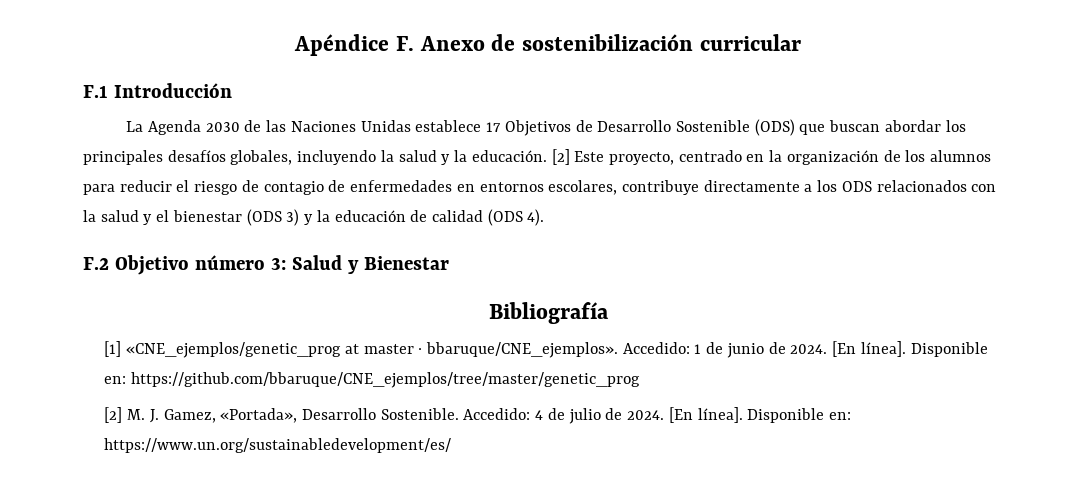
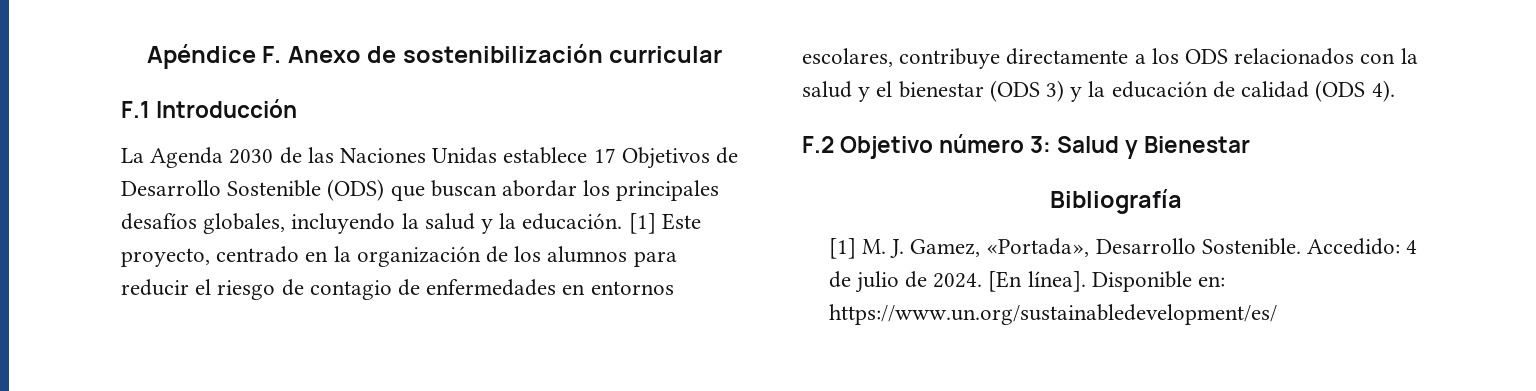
- [2] Este proyecto, centrado en la organización de los alumnos para reducir el riesgo de contagio de enfermedades en entornos escolares, contribuye directamente a los ODS relacionados con la salud y el bienestar (ODS 3) y la educación de calidad (ODS 4).
+ [1] Este proyecto, centrado en la organización de los alumnos para reducir el riesgo de contagio de enfermedades en entornos escolares, contribuye directamente a los ODS relacionados con la salud y el bienestar (ODS 3) y la educación de calidad (ODS 4).
- [1] «CNE_ejemplos/genetic_prog at master · bbaruque/CNE_ejemplos». Accedido: 1 de junio de 2024. [En línea]. Disponible en: https://github.com/bbaruque/CNE_ejemplos/tree/master/genetic_prog
- [2] M. J. Gamez, «Portada», Desarrollo Sostenible.
+ [1] M. J. Gamez, «Portada», Desarrollo Sostenible.

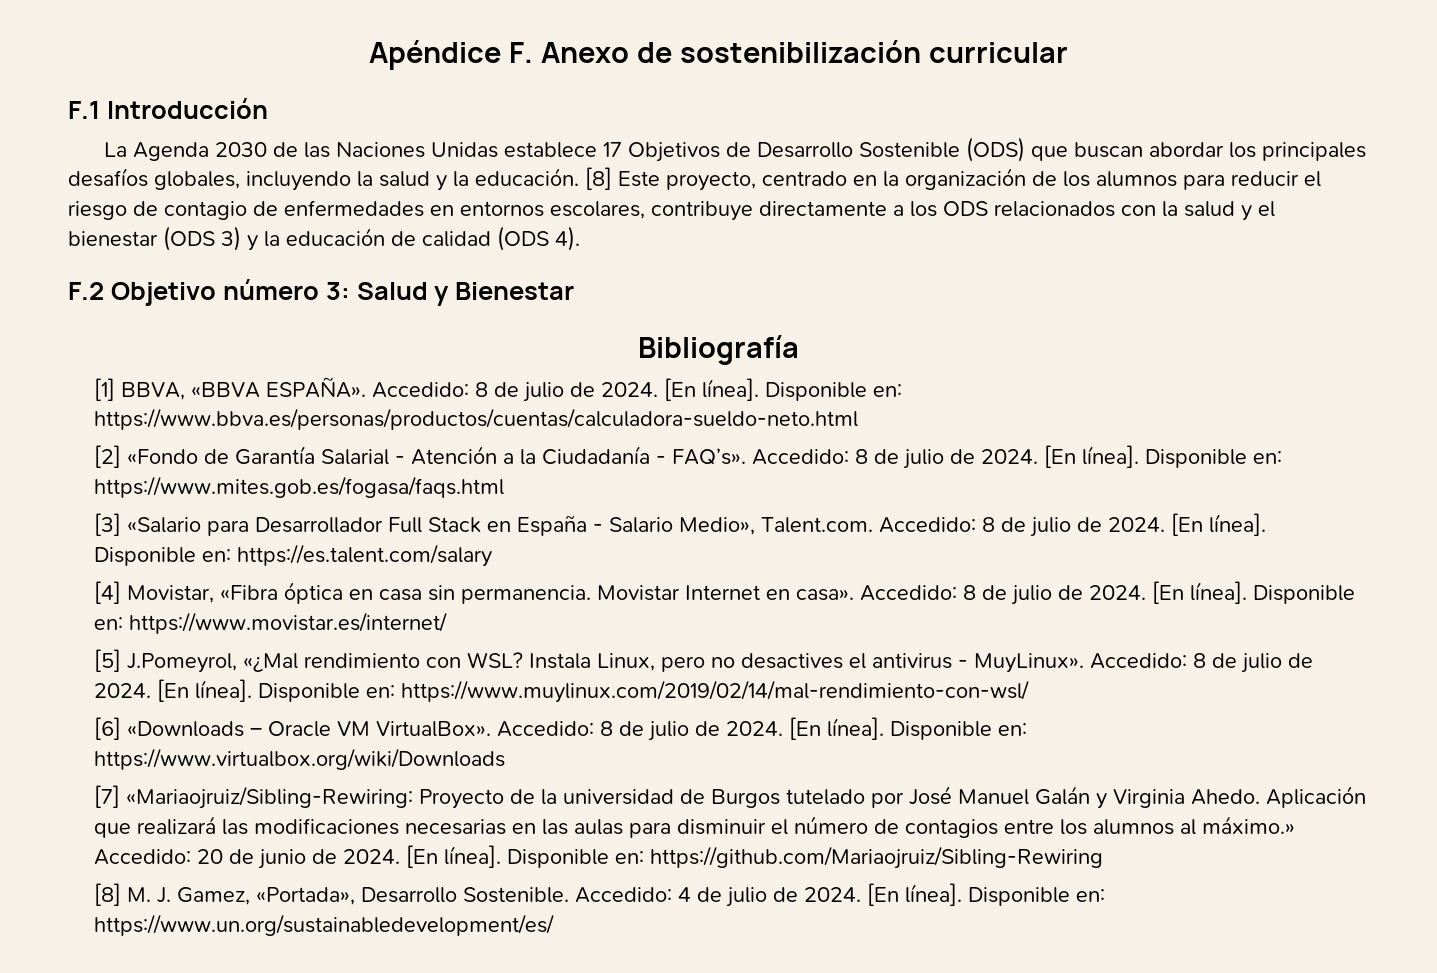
- [1] Este proyecto, centrado en la organización de los alumnos para reducir el riesgo de contagio de enfermedades en entornos escolares, contribuye directamente a los ODS relacionados con la salud y el bienestar (ODS 3) y la educación de calidad (ODS 4).
+ [8] Este proyecto, centrado en la organización de los alumnos para reducir el riesgo de contagio de enfermedades en entornos escolares, contribuye directamente a los ODS relacionados con la salud y el bienestar (ODS 3) y la educación de calidad (ODS 4).
- [1] M. J. Gamez, «Portada», Desarrollo Sostenible.
+ [1] BBVA, «BBVA ESPAÑA». Accedido: 8 de julio de 2024. [En línea]. Disponible en: https://www.bbva.es/personas/productos/cuentas/calculadora-sueldo-neto.html
+ [2] «Fondo de Garantía Salarial - Atención a la Ciudadanía - FAQ’s». Accedido: 8 de julio de 2024. [En línea]. Disponible en: https://www.mites.gob.es/fogasa/faqs.html
+ [3] «Salario para Desarrollador Full Stack en España - Salario Medio», Talent.com. Accedido: 8 de julio de 2024. [En línea]. Disponible en: https://es.talent.com/salary
+ [4] Movistar, «Fibra óptica en casa sin permanencia. Movistar Internet en casa». Accedido: 8 de julio de 2024. [En línea]. Disponible en: https://www.movistar.es/internet/
+ [5] J.Pomeyrol, «¿Mal rendimiento con WSL? Instala Linux, pero no desactives el antivirus - MuyLinux». Accedido: 8 de julio de 2024. [En línea]. Disponible en: https://www.muylinux.com/2019/02/14/mal-rendimiento-con-wsl/
+ [6] «Downloads – Oracle VM VirtualBox». Accedido: 8 de julio de 2024. [En línea]. Disponible en: https://www.virtualbox.org/wiki/Downloads
+ [7] «Mariaojruiz/Sibling-Rewiring: Proyecto de la universidad de Burgos tutelado por José Manuel Galán y Virginia Ahedo. Aplicación que realizará las modificaciones necesarias en las aulas para disminuir el número de contagios entre los alumnos al máximo.» Accedido: 20 de junio de 2024. [En línea]. Disponible en: https://github.com/Mariaojruiz/Sibling-Rewiring
+ [8] M. J. Gamez, «Portada», Desarrollo Sostenible.

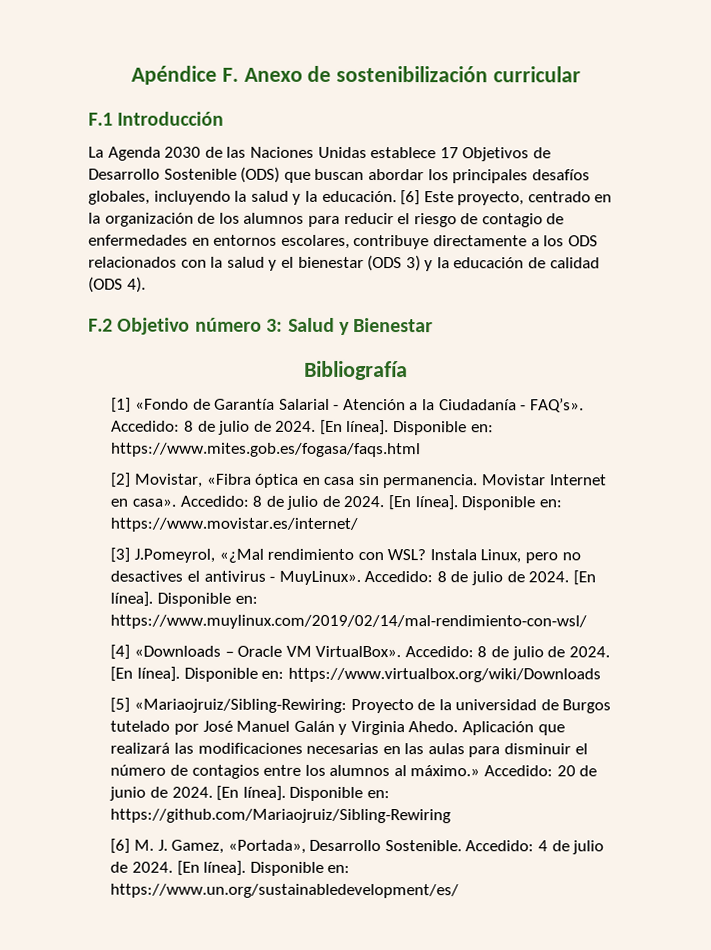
- [8] Este proyecto, centrado en la organización de los alumnos para reducir el riesgo de contagio de enfermedades en entornos escolares, contribuye directamente a los ODS relacionados con la salud y el bienestar (ODS 3) y la educación de calidad (ODS 4).
+ [6] Este proyecto, centrado en la organización de los alumnos para reducir el riesgo de contagio de enfermedades en entornos escolares, contribuye directamente a los ODS relacionados con la salud y el bienestar (ODS 3) y la educación de calidad (ODS 4).
- [1] BBVA, «BBVA ESPAÑA». Accedido: 8 de julio de 2024. [En línea]. Disponible en: https://www.bbva.es/personas/productos/cuentas/calculadora-sueldo-neto.html
- [2] «Fondo de Garantía Salarial - Atención a la Ciudadanía - FAQ’s».
+ [1] «Fondo de Garantía Salarial - Atención a la Ciudadanía - FAQ’s».
- [3] «Salario para Desarrollador Full Stack en España - Salario Medio», Talent.com. Accedido: 8 de julio de 2024. [En línea]. Disponible en: https://es.talent.com/salary
- [4] Movistar, «Fibra óptica en casa sin permanencia.
+ [2] Movistar, «Fibra óptica en casa sin permanencia.
- [5] J.Pomeyrol, «¿Mal rendimiento con WSL?
+ [3] J.Pomeyrol, «¿Mal rendimiento con WSL?
- [6] «Downloads – Oracle VM VirtualBox».
+ [4] «Downloads – Oracle VM VirtualBox».
- [7] «Mariaojruiz/Sibling-Rewiring: Proyecto de la universidad de Burgos tutelado por José Manuel Galán y Virginia Ahedo.
+ [5] «Mariaojruiz/Sibling-Rewiring: Proyecto de la universidad de Burgos tutelado por José Manuel Galán y Virginia Ahedo.
- [8] M. J. Gamez, «Portada», Desarrollo Sostenible.
+ [6] M. J. Gamez, «Portada», Desarrollo Sostenible.

